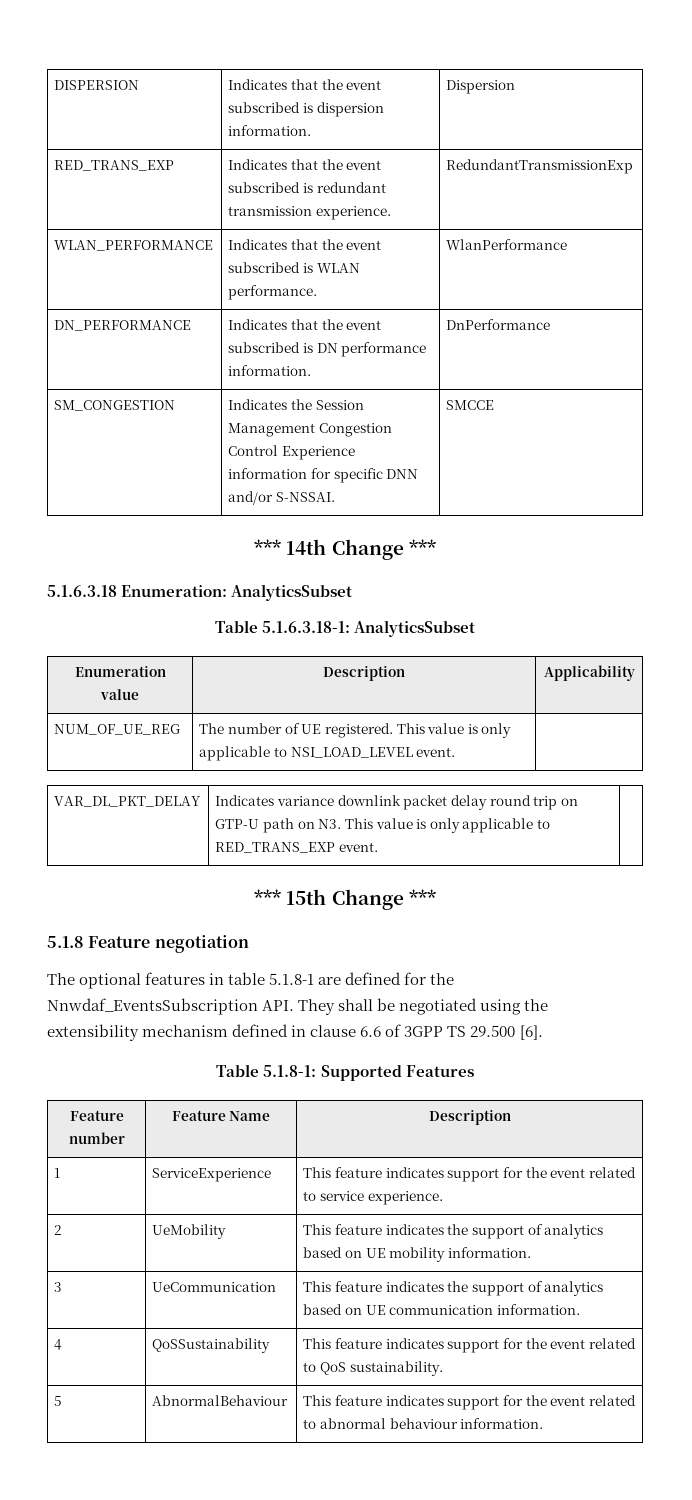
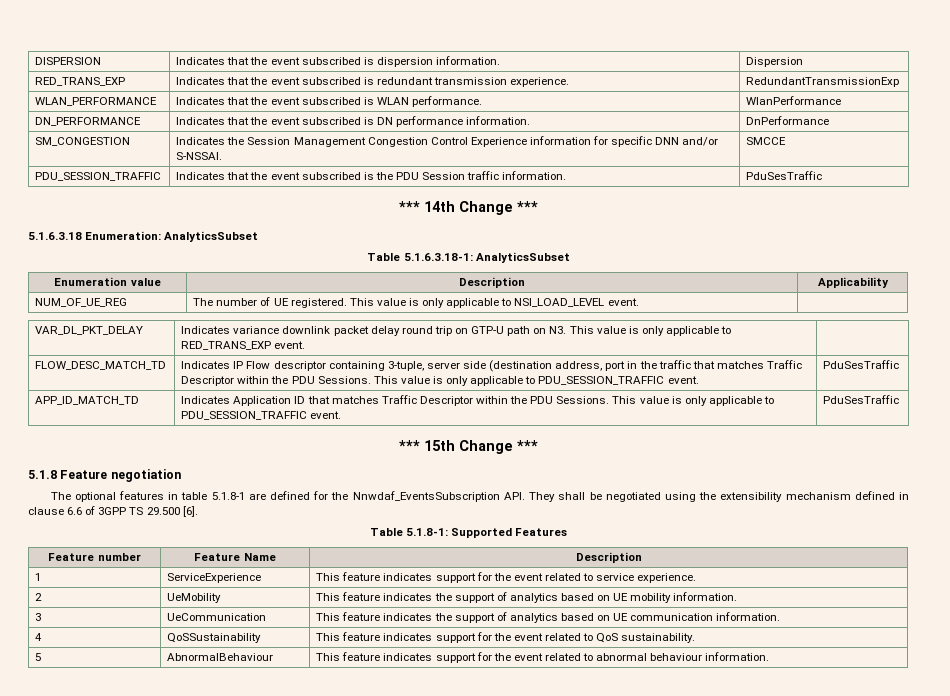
+ PDU_SESSION_TRAFFIC | Indicates that the event subscribed is the PDU Session traffic information. | PduSesTraffic
+ FLOW_DESC_MATCH_TD | Indicates IP Flow descriptor containing 3-tuple, server side (destination address, port in the traffic that matches Traffic Descriptor within the PDU Sessions. This value is only applicable to PDU_SESSION_TRAFFIC event. | PduSesTraffic
+ APP_ID_MATCH_TD | Indicates Application ID that matches Traffic Descriptor within the PDU Sessions. This value is only applicable to PDU_SESSION_TRAFFIC event. | PduSesTraffic

